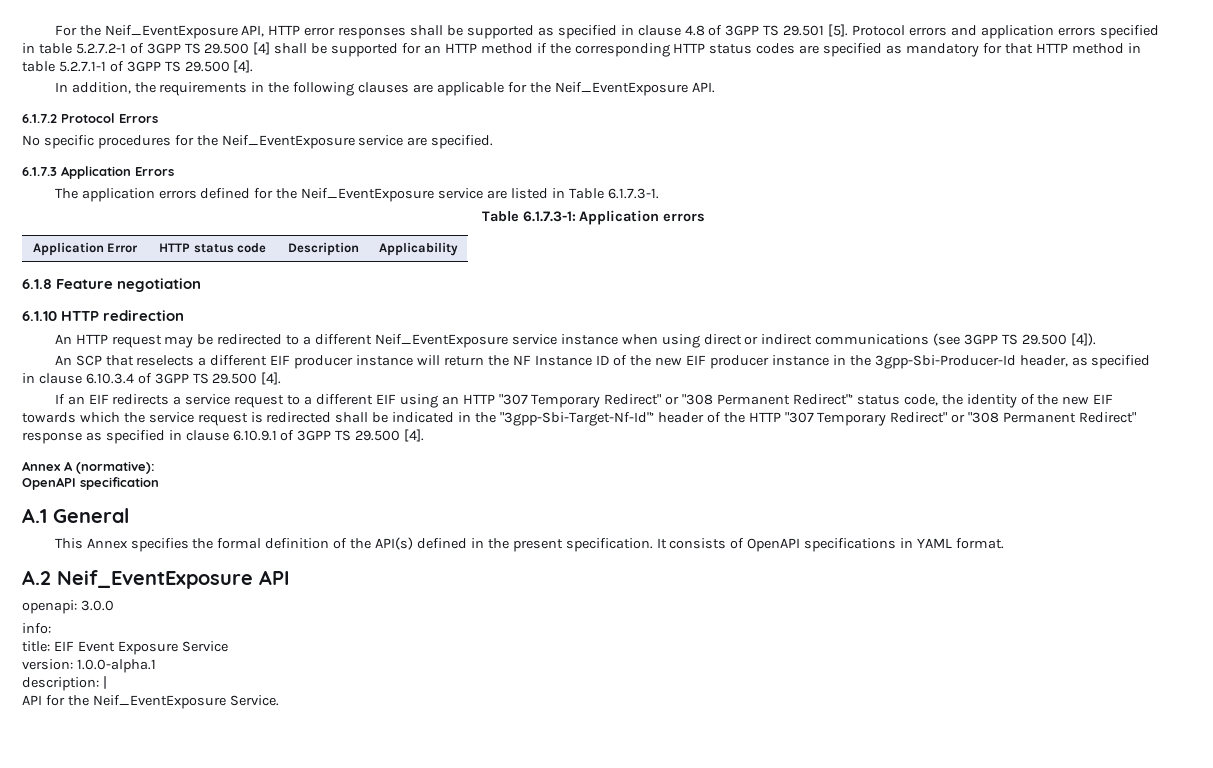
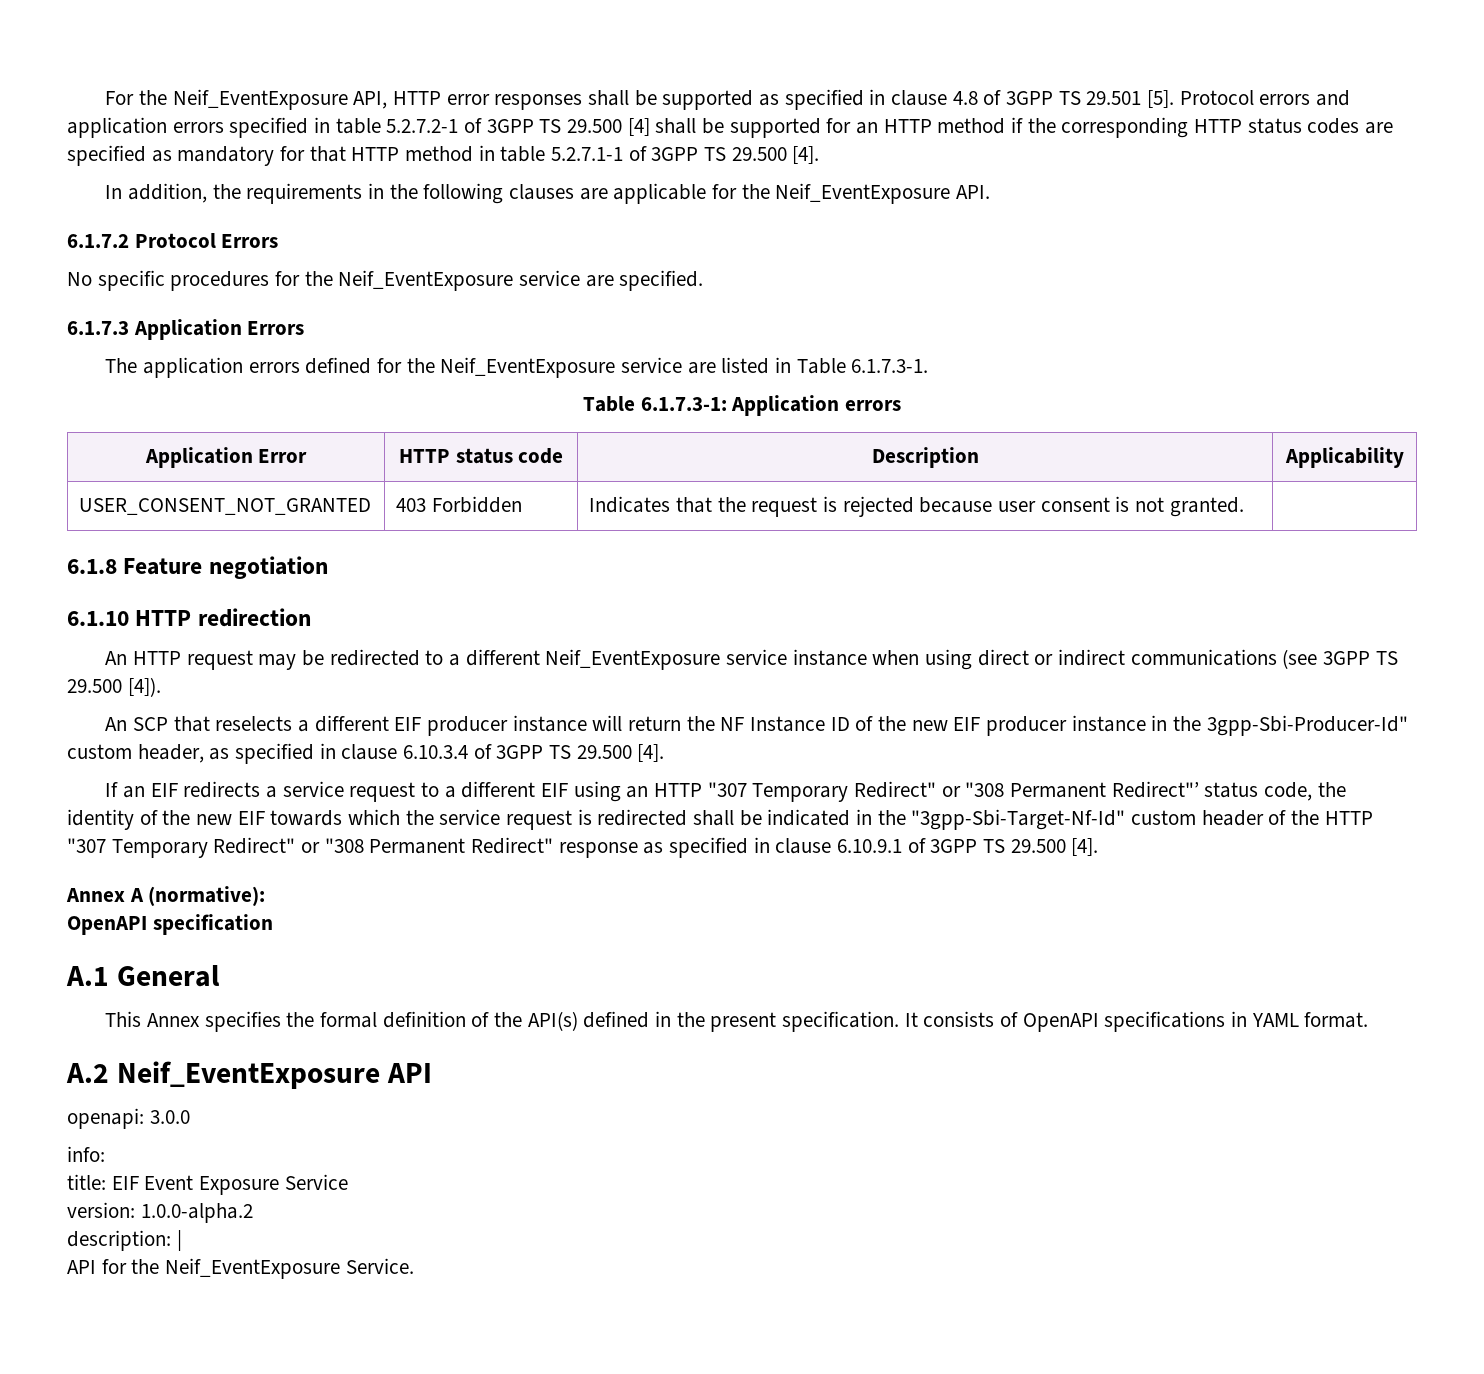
+ USER_CONSENT_NOT_GRANTED | 403 Forbidden | Indicates that the request is rejected because user consent is not granted. |
- An SCP that reselects a different EIF producer instance will return the NF Instance ID of the new EIF producer instance in the 3gpp-Sbi-Producer-Id header, as specified in clause 6.10.3.4 of 3GPP TS 29.500 [4].
+ An SCP that reselects a different EIF producer instance will return the NF Instance ID of the new EIF producer instance in the 3gpp-Sbi-Producer-Id" custom header, as specified in clause 6.10.3.4 of 3GPP TS 29.500 [4].
- If an EIF redirects a service request to a different EIF using an HTTP "307 Temporary Redirect" or "308 Permanent Redirect"’ status code, the identity of the new EIF towards which the service request is redirected shall be indicated in the "3gpp-Sbi-Target-Nf-Id"’ header of the HTTP "307 Temporary Redirect" or "308 Permanent Redirect" response as specified in clause 6.10.9.1 of 3GPP TS 29.500 [4].
+ If an EIF redirects a service request to a different EIF using an HTTP "307 Temporary Redirect" or "308 Permanent Redirect"’ status code, the identity of the new EIF towards which the service request is redirected shall be indicated in the "3gpp-Sbi-Target-Nf-Id" custom header of the HTTP "307 Temporary Redirect" or "308 Permanent Redirect" response as specified in clause 6.10.9.1 of 3GPP TS 29.500 [4].
- version: 1.0.0-alpha.1
+ version: 1.0.0-alpha.2

